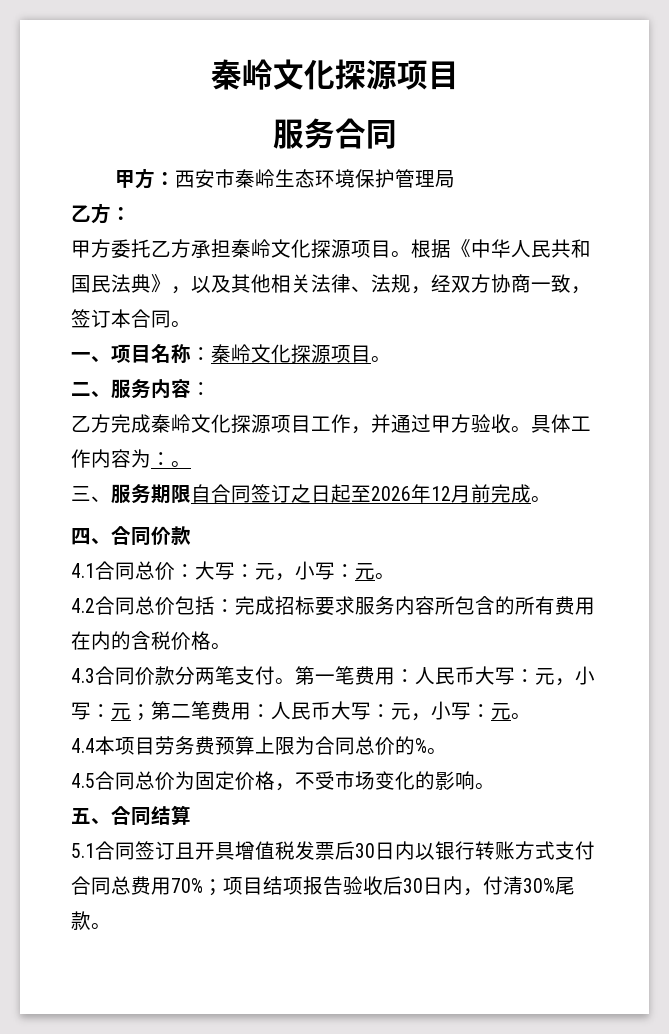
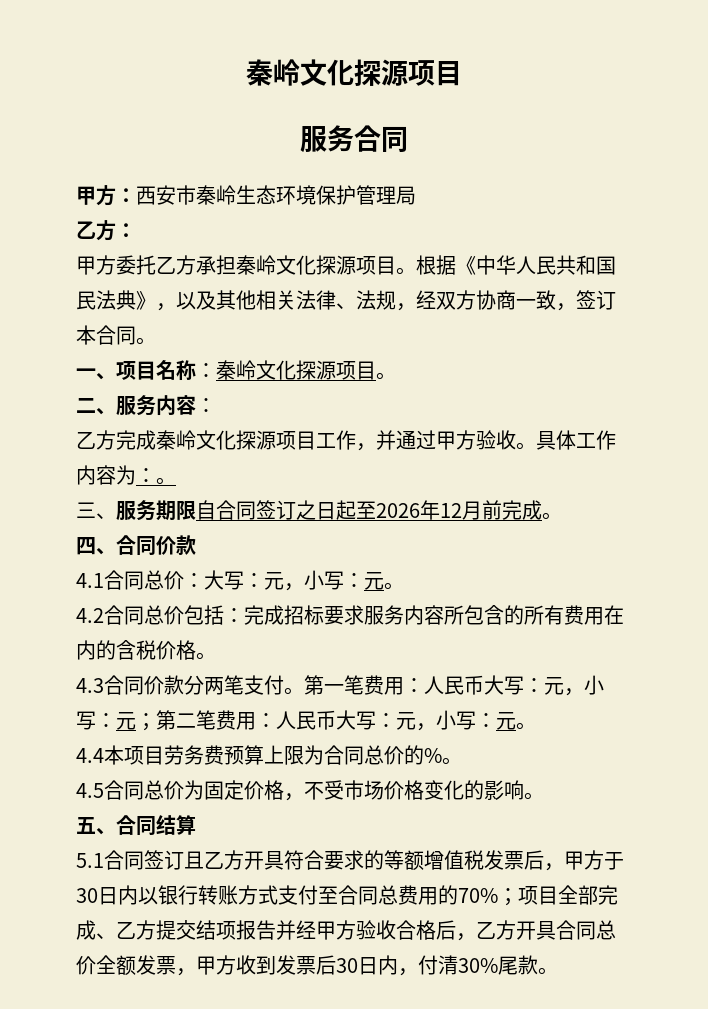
- 4.5合同总价为固定价格，不受市场变化的影响。
+ 4.5合同总价为固定价格，不受市场价格变化的影响。
- 5.1合同签订且开具增值税发票后30日内以银行转账方式支付合同总费用70%；项目结项报告验收后30日内，付清30%尾款。
+ 5.1合同签订且乙方开具符合要求的等额增值税发票后，甲方于30日内以银行转账方式支付至合同总费用的70%；项目全部完成、乙方提交结项报告并经甲方验收合格后，乙方开具合同总价全额发票，甲方收到发票后30日内，付清30%尾款。

